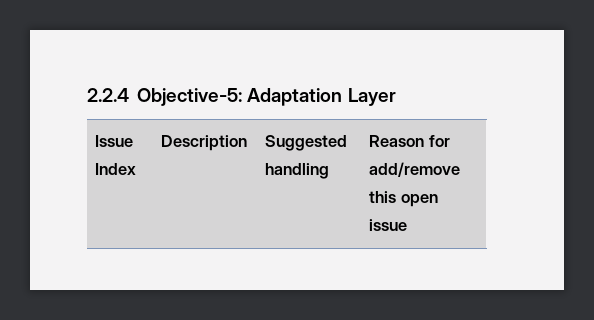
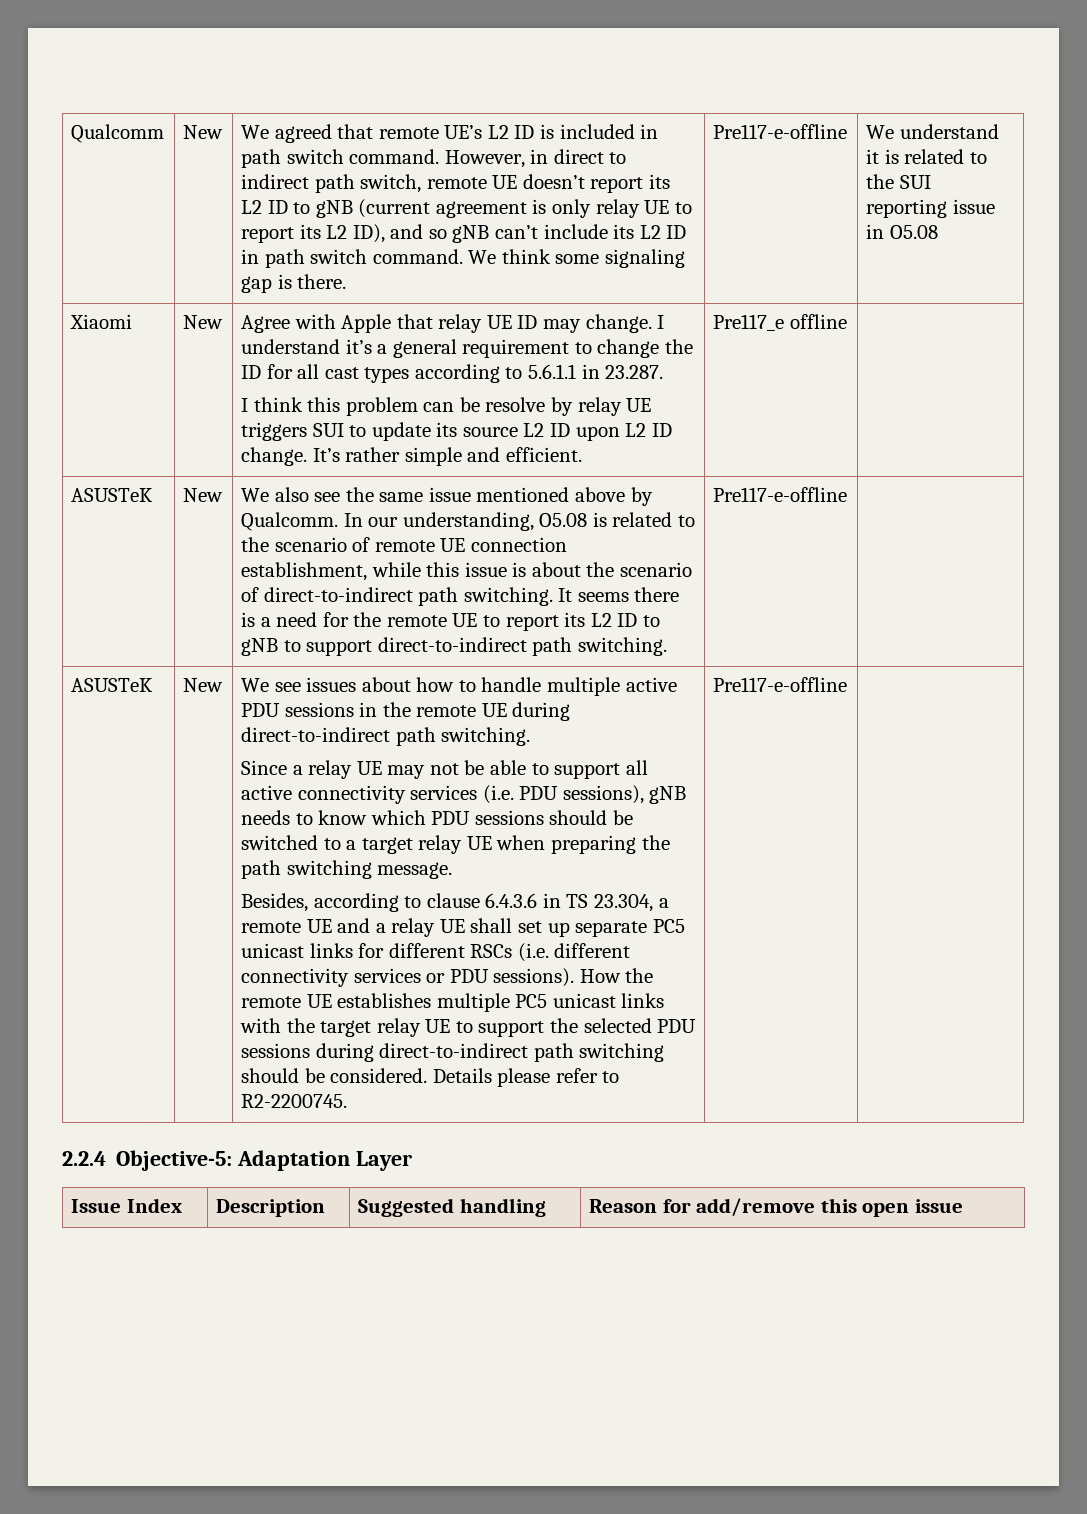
+ Qualcomm | New | We agreed that remote UE’s L2 ID is included in path switch command. However, in direct to indirect path switch, remote UE doesn’t report its L2 ID to gNB (current agreement is only relay UE to report its L2 ID), and so gNB can’t include its L2 ID in path switch command. We think some signaling gap is there. | Pre117-e-offline | We understand it is related to the SUI reporting issue in O5.08
+ Xiaomi | New | Agree with Apple that relay UE ID may change. I understand it’s a general requirement to change the ID for all cast types according to 5.6.1.1 in 23.287.
+ I think this problem can be resolve by relay UE triggers SUI to update its source L2 ID upon L2 ID change. It’s rather simple and efficient. | Pre117_e offline |
+ ASUSTeK | New | We also see the same issue mentioned above by Qualcomm. In our understanding, O5.08 is related to the scenario of remote UE connection establishment, while this issue is about the scenario of direct-to-indirect path switching. It seems there is a need for the remote UE to report its L2 ID to gNB to support direct-to-indirect path switching. | Pre117-e-offline |
+ ASUSTeK | New | We see issues about how to handle multiple active PDU sessions in the remote UE during direct-to-indirect path switching.
+ Since a relay UE may not be able to support all active connectivity services (i.e. PDU sessions), gNB needs to know which PDU sessions should be switched to a target relay UE when preparing the path switching message.
+ Besides, according to clause 6.4.3.6 in TS 23.304, a remote UE and a relay UE shall set up separate PC5 unicast links for different RSCs (i.e. different connectivity services or PDU sessions). How the remote UE establishes multiple PC5 unicast links with the target relay UE to support the selected PDU sessions during direct-to-indirect path switching should be considered. Details please refer to R2-2200745. | Pre117-e-offline

